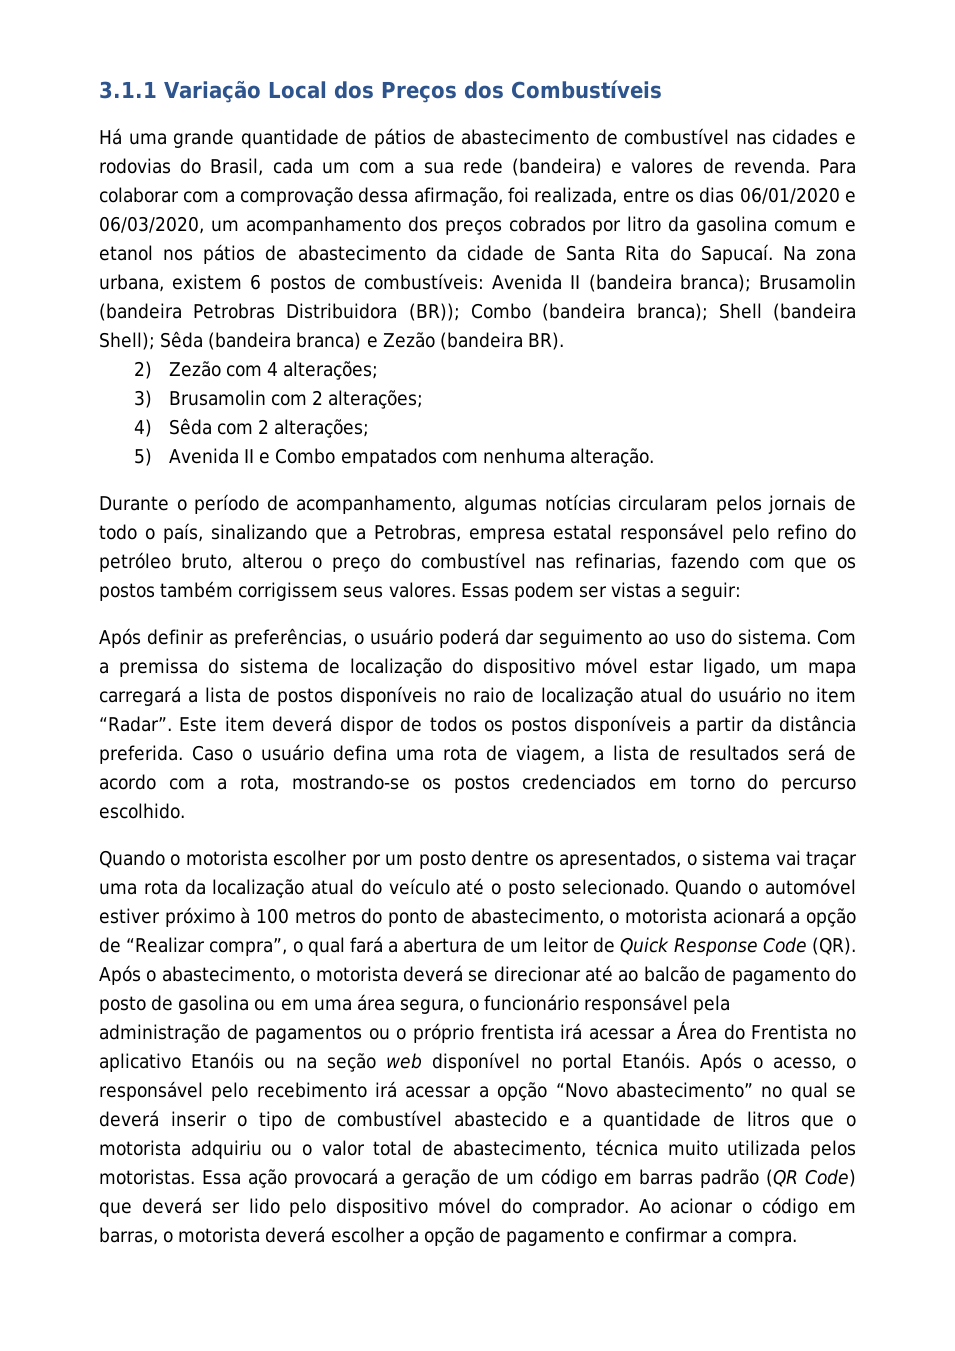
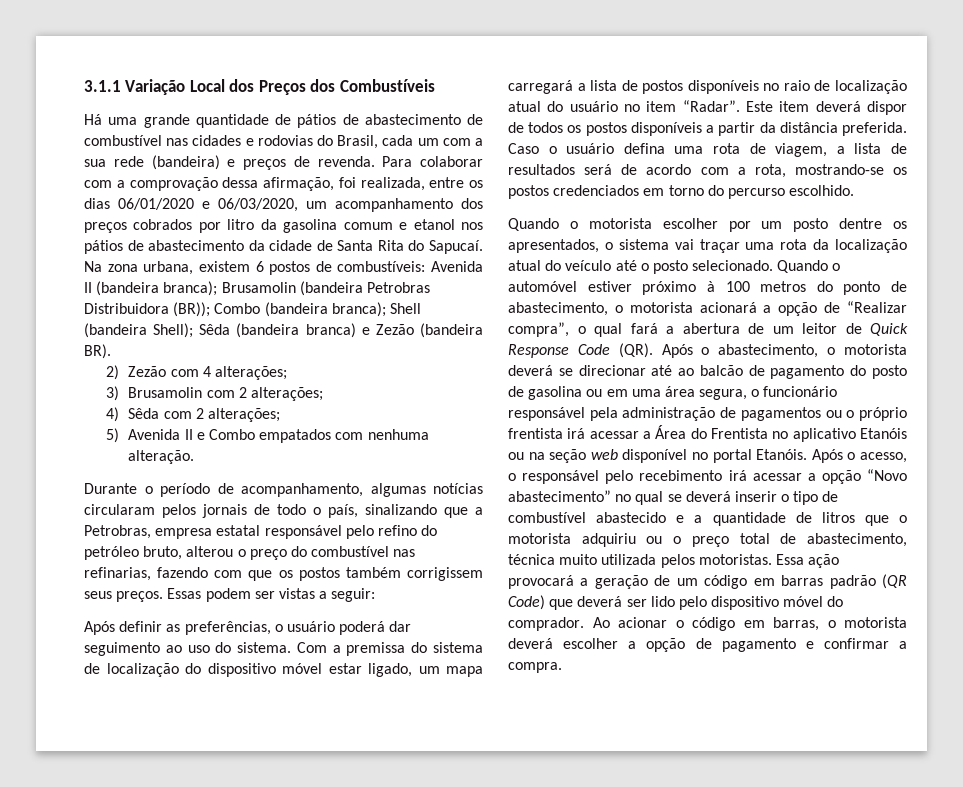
- Há uma grande quantidade de pátios de abastecimento de combustível nas cidades e rodovias do Brasil, cada um com a sua rede (bandeira) e valores de revenda.
+ Há uma grande quantidade de pátios de abastecimento de combustível nas cidades e rodovias do Brasil, cada um com a sua rede (bandeira) e preços de revenda.
- Durante o período de acompanhamento, algumas notícias circularam pelos jornais de todo o país, sinalizando que a Petrobras, empresa estatal responsável pelo refino do petróleo bruto, alterou o preço do combustível nas refinarias, fazendo com que os postos também corrigissem seus valores.
+ Durante o período de acompanhamento, algumas notícias circularam pelos jornais de todo o país, sinalizando que a Petrobras, empresa estatal responsável pelo refino do petróleo bruto, alterou o preço do combustível nas refinarias, fazendo com que os postos também corrigissem seus preços.
- Após o acesso, o responsável pelo recebimento irá acessar a opção “Novo abastecimento” no qual se deverá inserir o tipo de combustível abastecido e a quantidade de litros que o motorista adquiriu ou o valor total de abastecimento, técnica muito utilizada pelos motoristas.
+ Após o acesso, o responsável pelo recebimento irá acessar a opção “Novo abastecimento” no qual se deverá inserir o tipo de combustível abastecido e a quantidade de litros que o motorista adquiriu ou o preço total de abastecimento, técnica muito utilizada pelos motoristas.

